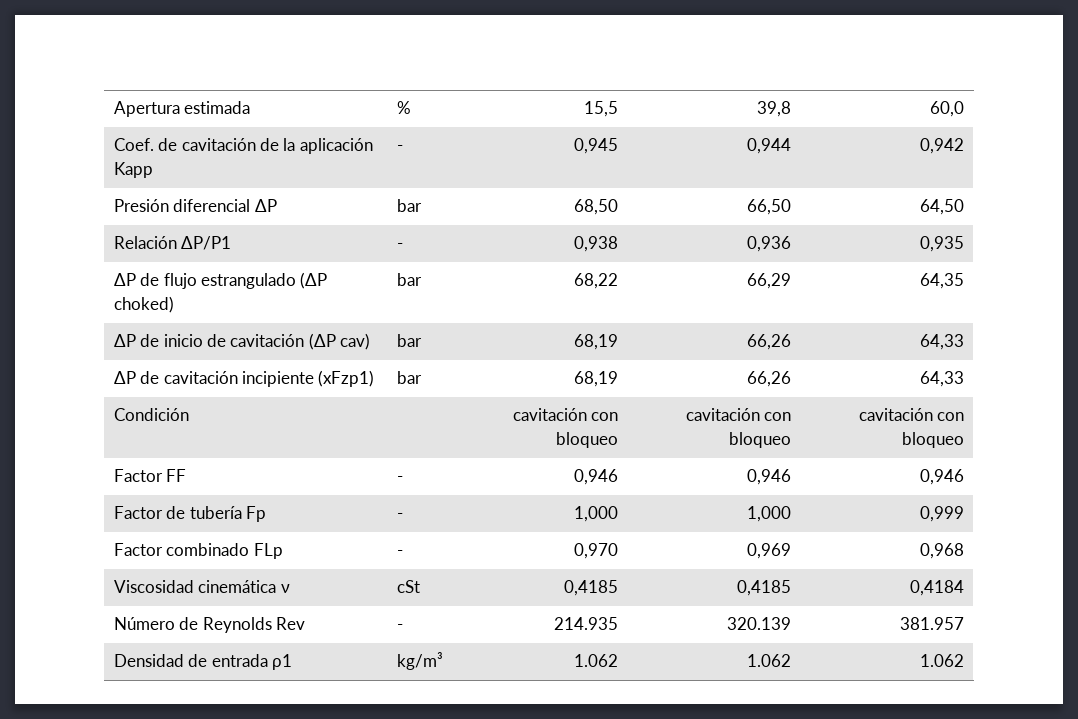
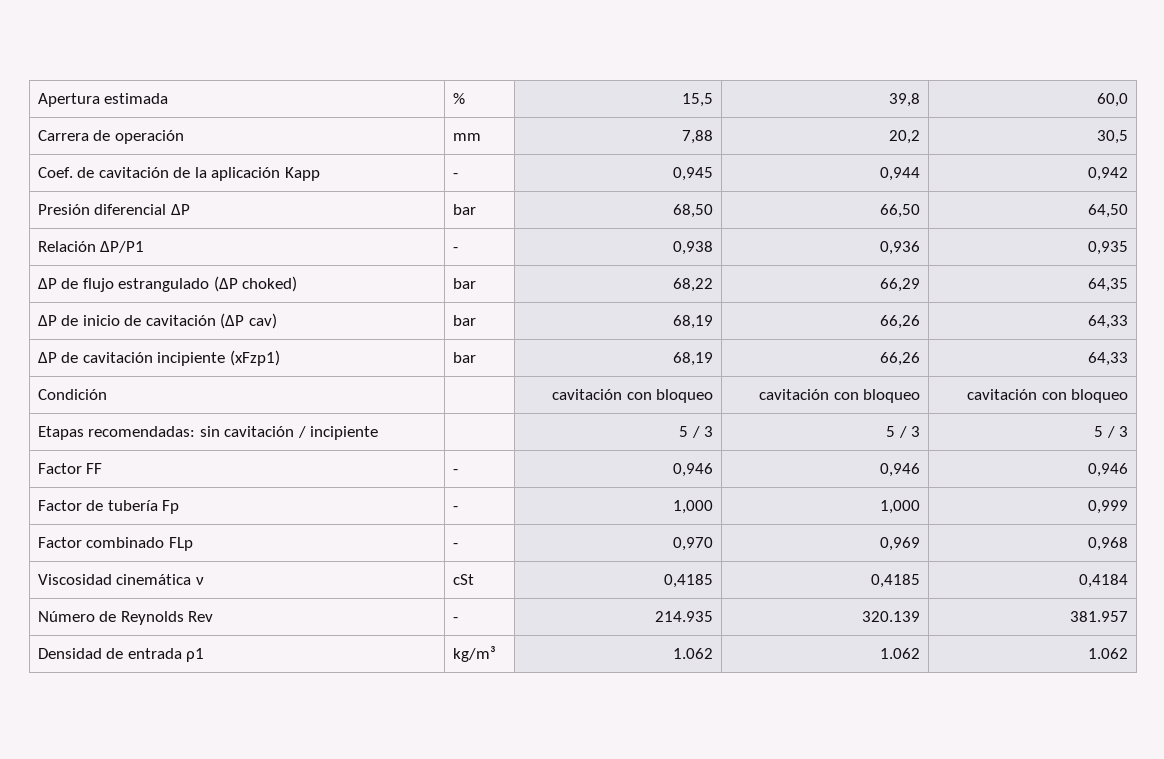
+ Carrera de operación | mm | 7,88 | 20,2 | 30,5
+ Etapas recomendadas: sin cavitación / incipiente | | 5 / 3 | 5 / 3 | 5 / 3

